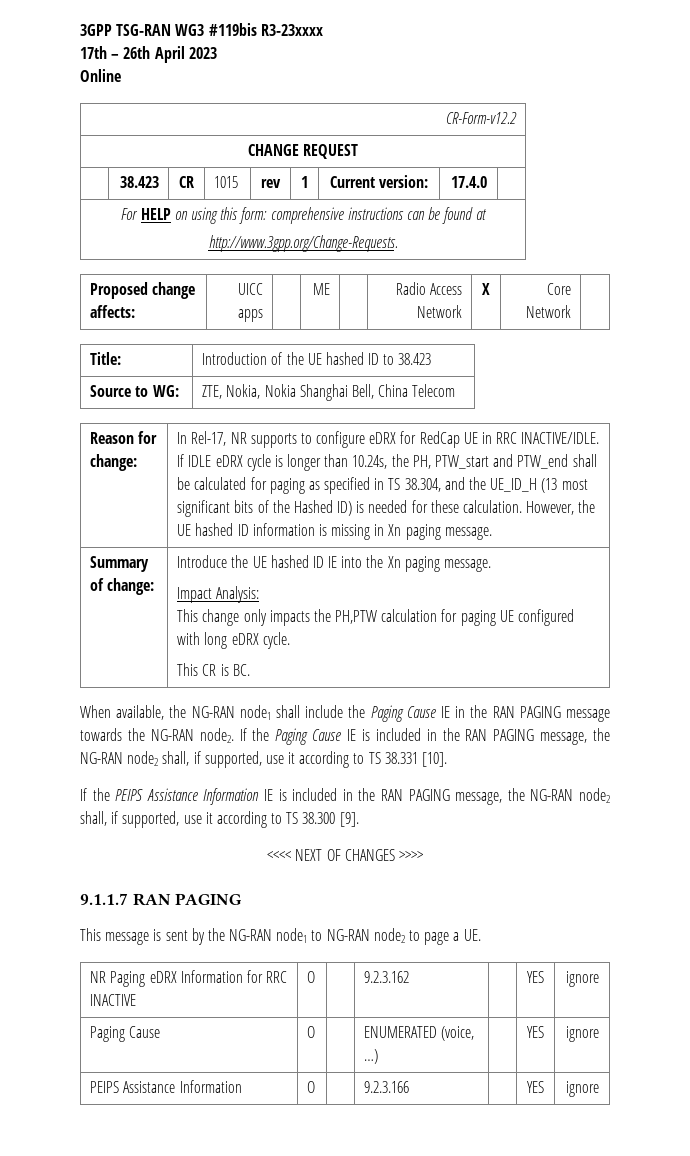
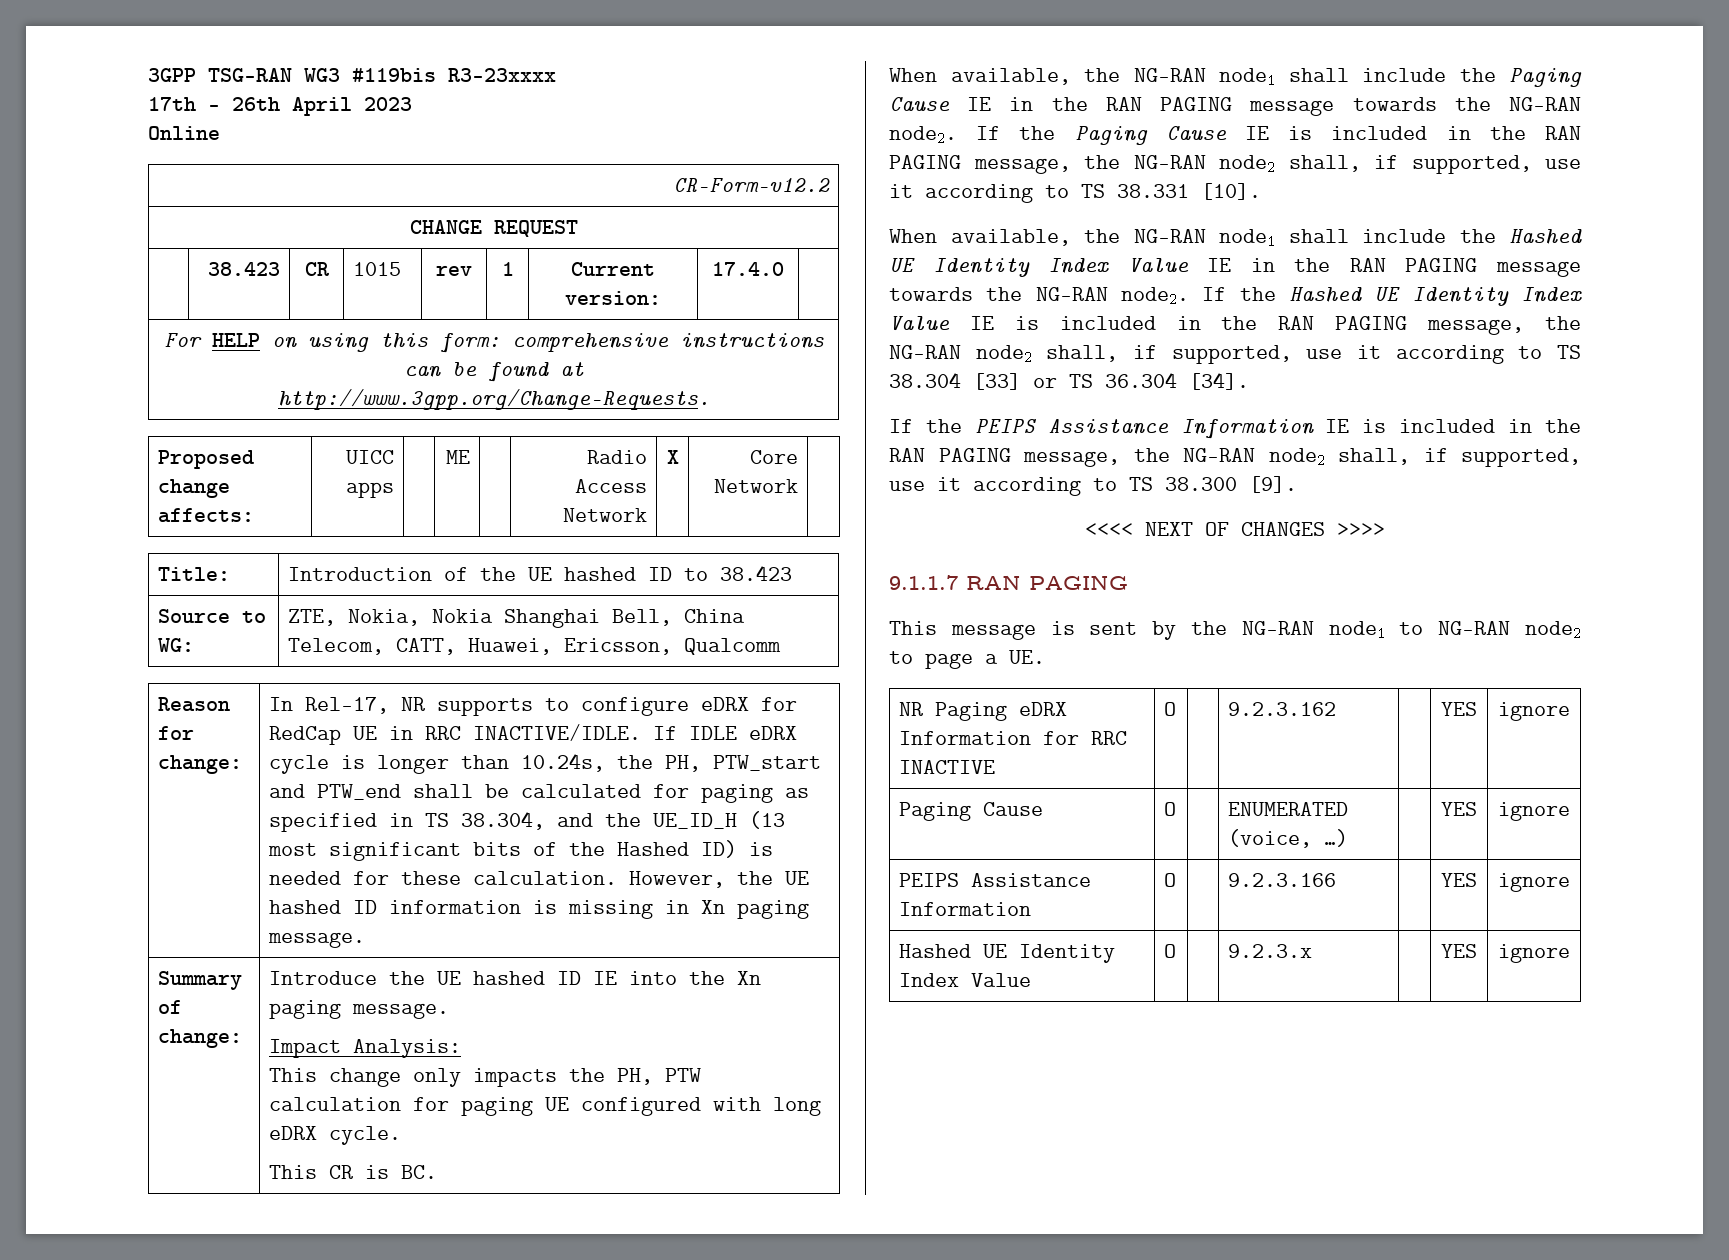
- Source to WG: | ZTE, Nokia, Nokia Shanghai Bell, China Telecom
+ Source to WG: | ZTE, Nokia, Nokia Shanghai Bell, China Telecom, CATT, Huawei, Ericsson, Qualcomm
  Summary of change: | Introduce the UE hashed ID IE into the Xn paging message.
  Impact Analysis:
- This change only impacts the PH,PTW calculation for paging UE configured with long eDRX cycle.
+ This change only impacts the PH, PTW calculation for paging UE configured with long eDRX cycle.
+ When available, the NG-RAN node1 shall include the Hashed UE Identity Index Value IE in the RAN PAGING message towards the NG-RAN node2. If the Hashed UE Identity Index Value IE is included in the RAN PAGING message, the NG-RAN node2 shall, if supported, use it according to TS 38.304 [33] or TS 36.304 [34].
+ Hashed UE Identity Index Value | O | | 9.2.3.x | | YES | ignore

